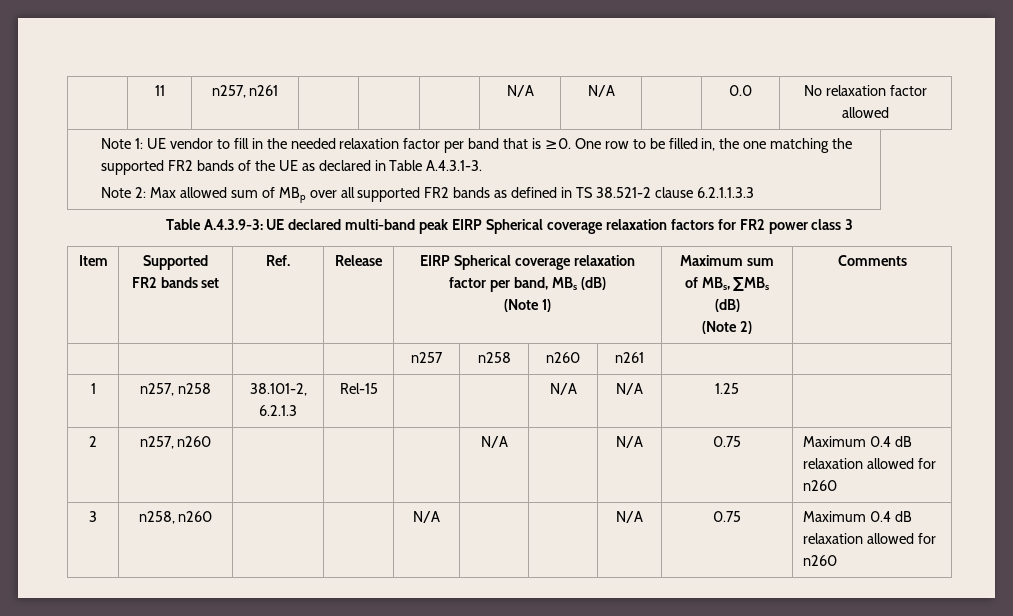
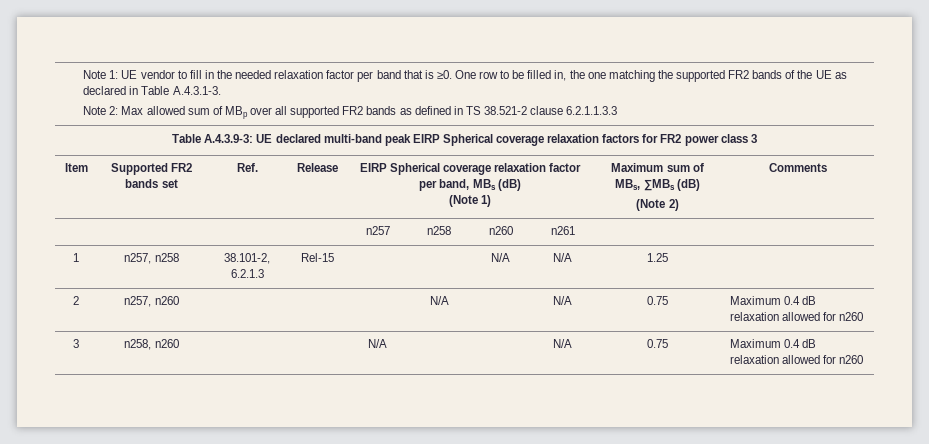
- 11 | n257, n261 | | | | N/A | N/A | | 0.0 | No relaxation factor allowed

